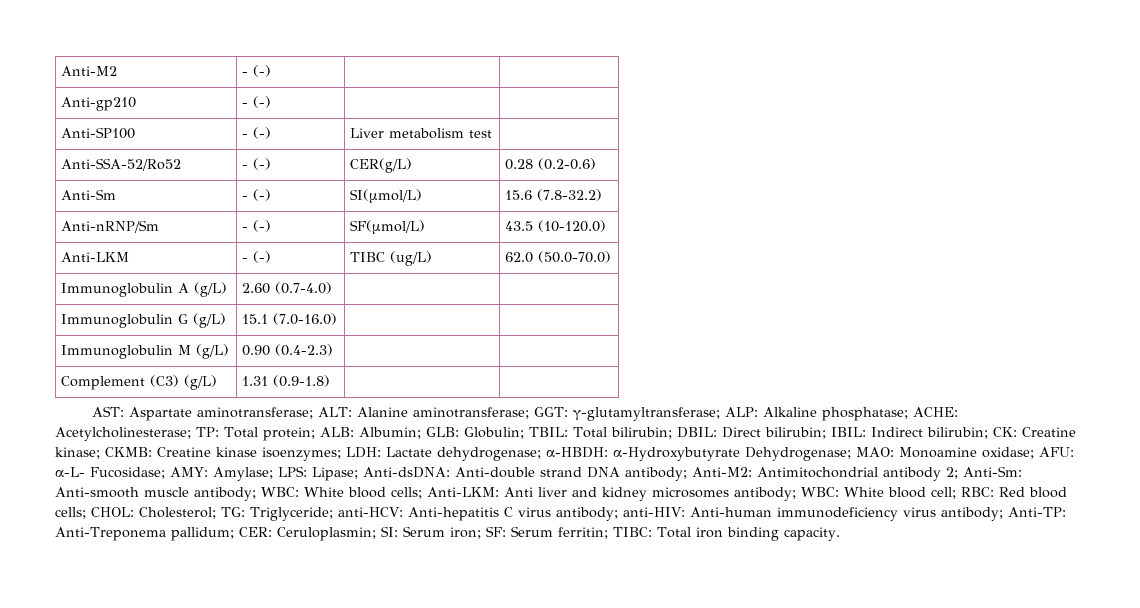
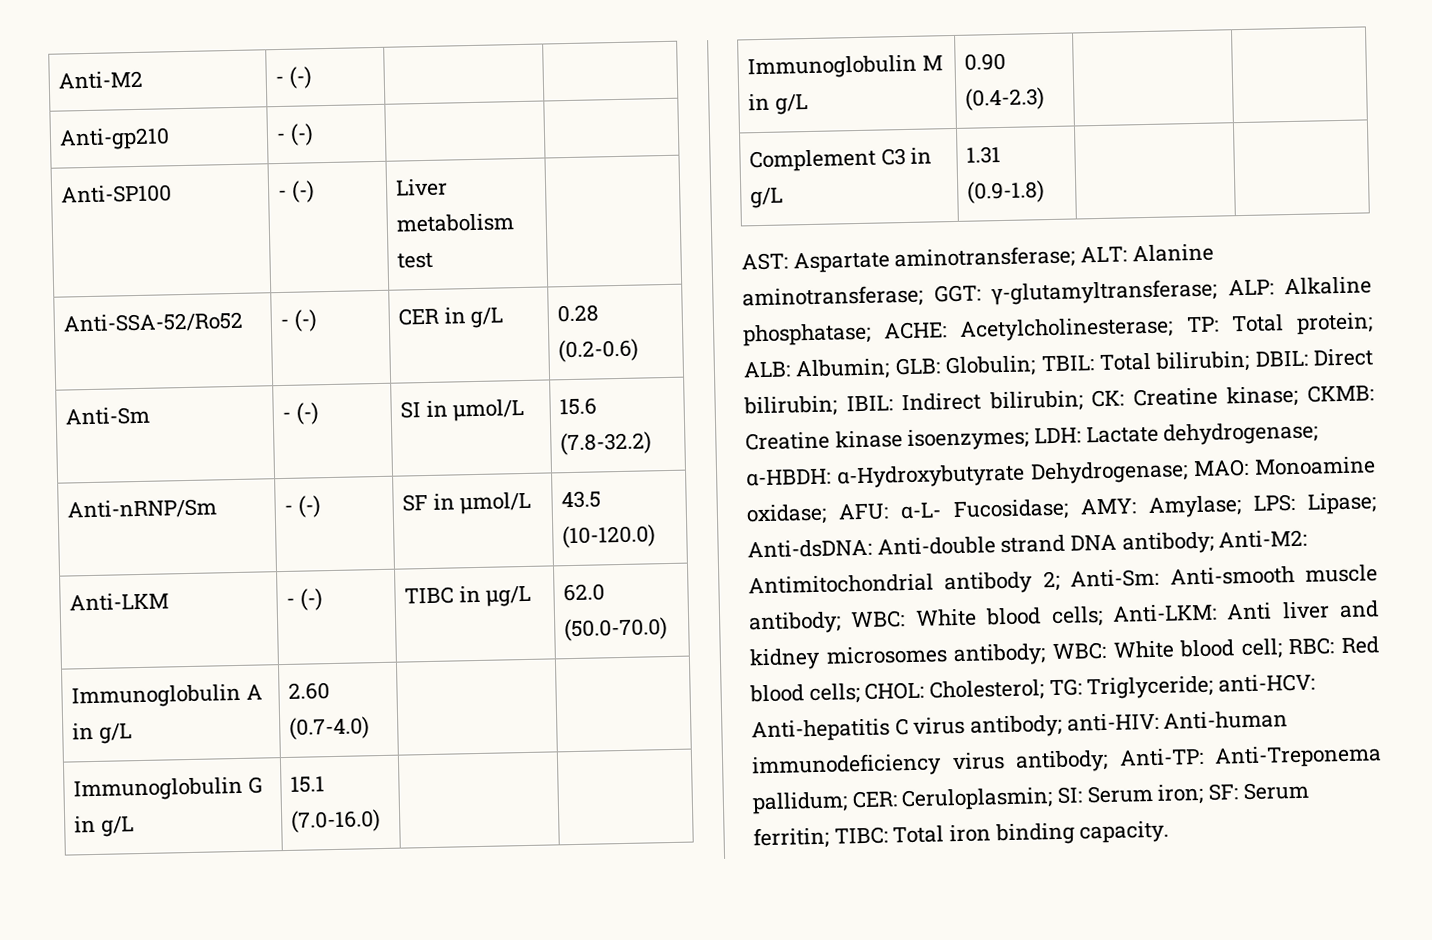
- Anti-SSA-52/Ro52 | - (-) | CER(g/L) | 0.28 (0.2-0.6)
+ Anti-SSA-52/Ro52 | - (-) | CER in g/L | 0.28 (0.2-0.6)
- Anti-Sm | - (-) | SI(μmol/L) | 15.6 (7.8-32.2)
+ Anti-Sm | - (-) | SI in μmol/L | 15.6 (7.8-32.2)
- Anti-nRNP/Sm | - (-) | SF(μmol/L) | 43.5 (10-120.0)
+ Anti-nRNP/Sm | - (-) | SF in μmol/L | 43.5 (10-120.0)
- Anti-LKM | - (-) | TIBC (ug/L) | 62.0 (50.0-70.0)
+ Anti-LKM | - (-) | TIBC in μg/L | 62.0 (50.0-70.0)
- Immunoglobulin A (g/L) | 2.60 (0.7-4.0) | |
+ Immunoglobulin A in g/L | 2.60 (0.7-4.0) | |
- Immunoglobulin G (g/L) | 15.1 (7.0-16.0) | |
+ Immunoglobulin G in g/L | 15.1 (7.0-16.0) | |
- Immunoglobulin M (g/L) | 0.90 (0.4-2.3) | |
+ Immunoglobulin M in g/L | 0.90 (0.4-2.3) | |
- Complement (C3) (g/L) | 1.31 (0.9-1.8) | |
+ Complement C3 in g/L | 1.31 (0.9-1.8) | |

